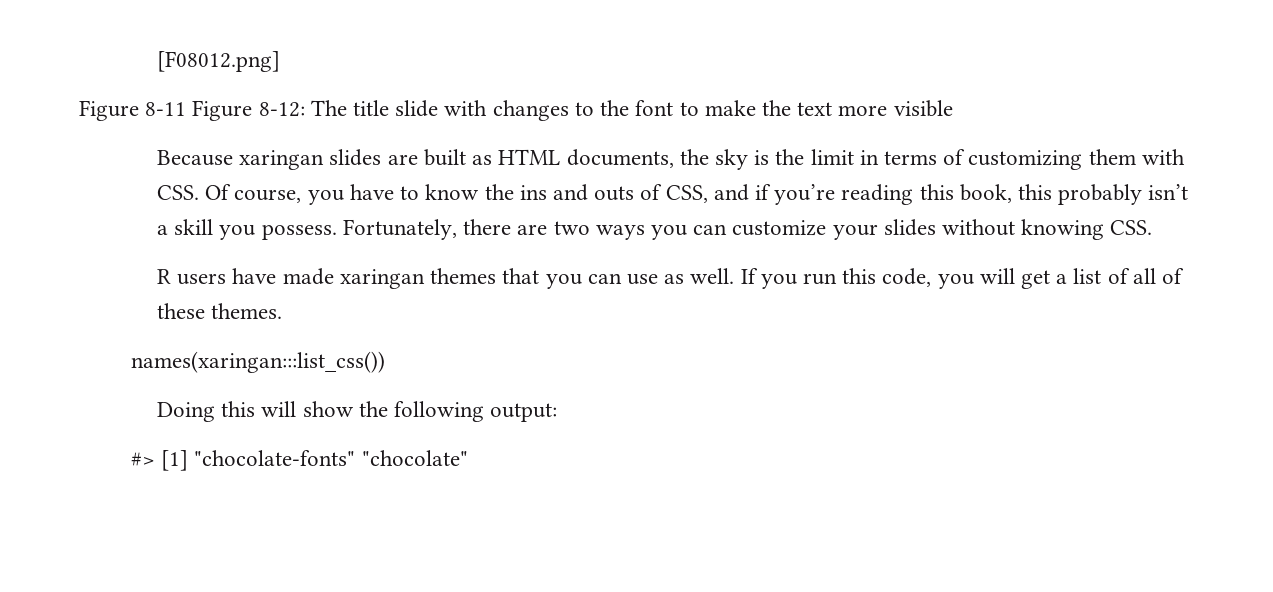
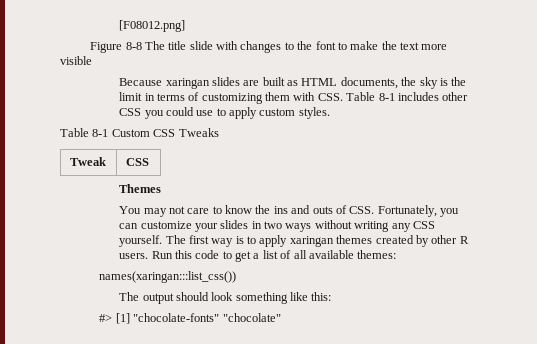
- Figure 8-11 Figure 8-12: The title slide with changes to the font to make the text more visible
+ Figure 8-8 The title slide with changes to the font to make the text more visible
- Because xaringan slides are built as HTML documents, the sky is the limit in terms of customizing them with CSS. Of course, you have to know the ins and outs of CSS, and if you’re reading this book, this probably isn’t a skill you possess. Fortunately, there are two ways you can customize your slides without knowing CSS.
- R users have made xaringan themes that you can use as well. If you run this code, you will get a list of all of these themes.
+ Because xaringan slides are built as HTML documents, the sky is the limit in terms of customizing them with CSS. Table 8-1 includes other CSS you could use to apply custom styles.
+ Table 8-1 Custom CSS Tweaks
+ Tweak | CSS
+ Themes
+ You may not care to know the ins and outs of CSS. Fortunately, you can customize your slides in two ways without writing any CSS yourself. The first way is to apply xaringan themes created by other R users. Run this code to get a list of all available themes:
  names(xaringan:::list_css())
- Doing this will show the following output:
+ The output should look something like this:

